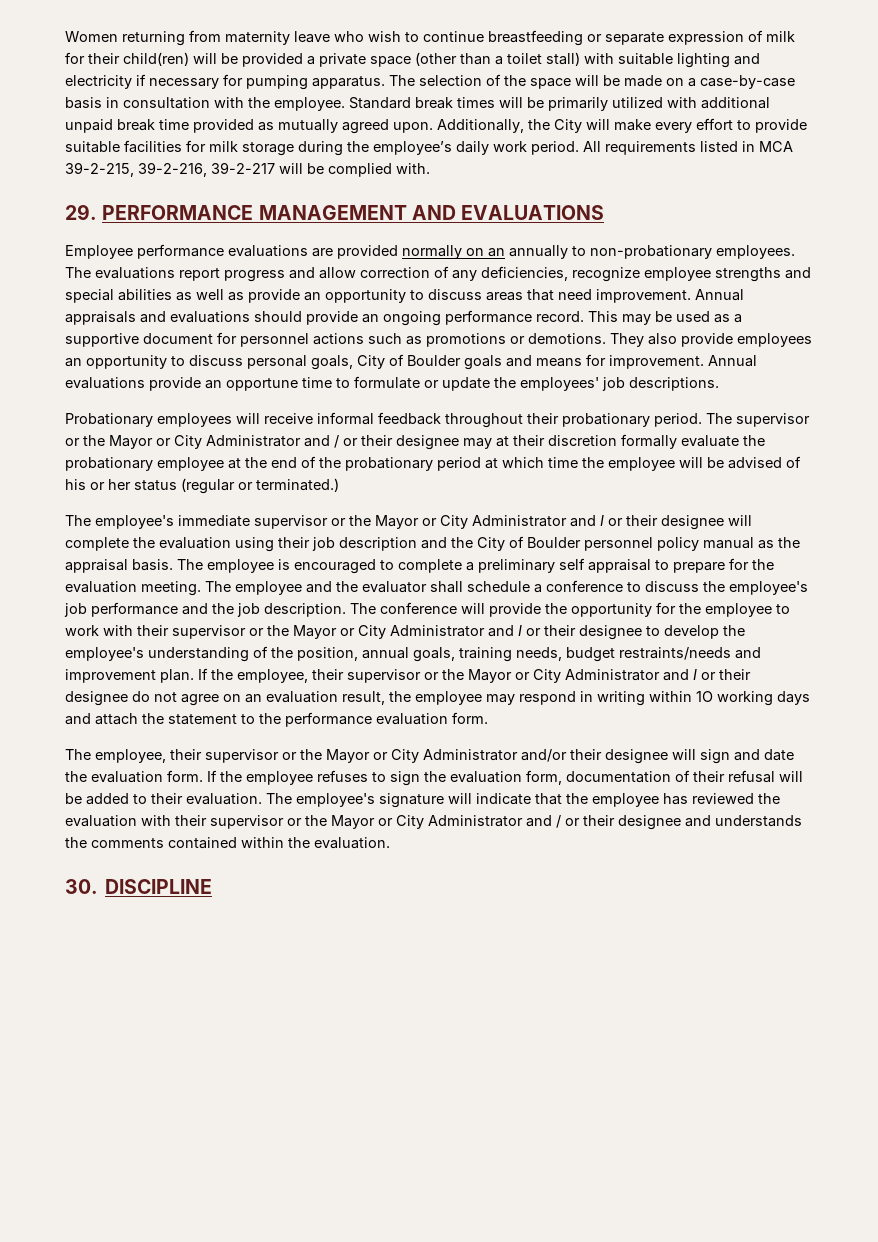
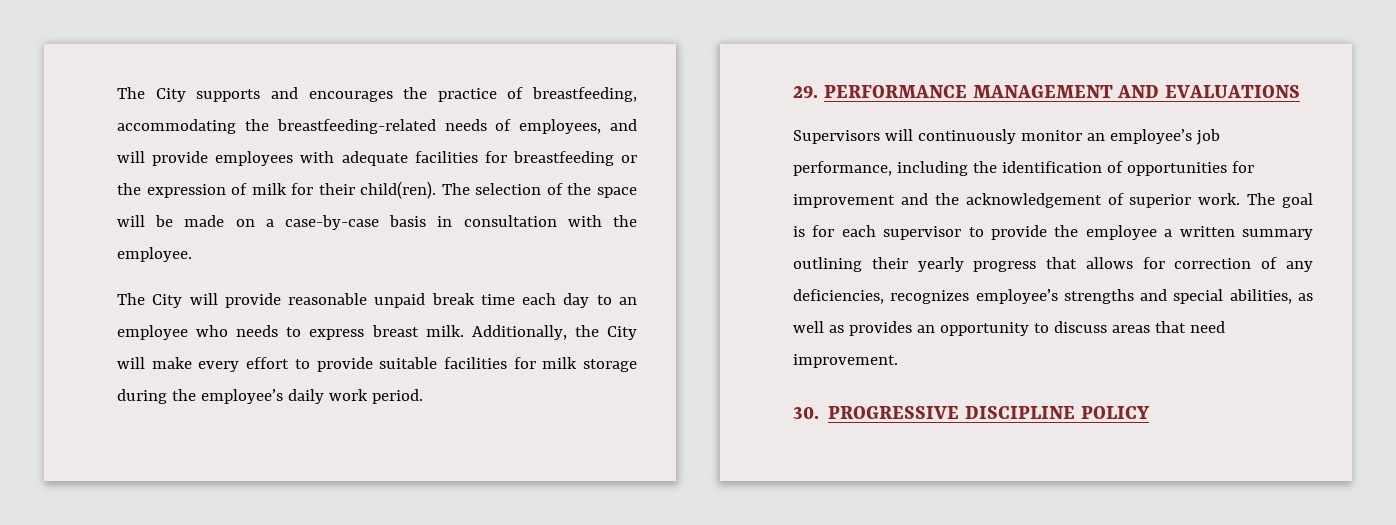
- Women returning from maternity leave who wish to continue breastfeeding or separate expression of milk for their child(ren) will be provided a private space (other than a toilet stall) with suitable lighting and electricity if necessary for pumping apparatus.
+ The City supports and encourages the practice of breastfeeding, accommodating the breastfeeding-related needs of employees, and will provide employees with adequate facilities for breastfeeding or the expression of milk for their child(ren).
- The selection of the space will be made on a case-by-case basis in consultation with the employee. Standard break times will be primarily utilized with additional unpaid break time provided as mutually agreed upon.
+ The selection of the space will be made on a case-by-case basis in consultation with the employee.
+ The City will provide reasonable unpaid break time each day to an employee who needs to express breast milk.
- All requirements listed in MCA 39-2-215, 39-2-216, 39-2-217 will be complied with.
- Employee performance evaluations are provided normally on an annually to non-probationary employees. The evaluations report progress and allow correction of any deficiencies, recognize employee strengths and special abilities as well as provide an opportunity to discuss areas that need improvement. Annual appraisals and evaluations should provide an ongoing performance record. This may be used as a supportive document for personnel actions such as promotions or demotions. They also provide employees an opportunity to discuss personal goals, City of Boulder goals and means for improvement. Annual evaluations provide an opportune time to formulate or update the employees' job descriptions.
- Probationary employees will receive informal feedback throughout their probationary period. The supervisor or the Mayor or City Administrator and / or their designee may at their discretion formally evaluate the probationary employee at the end of the probationary period at which time the employee will be advised of his or her status (regular or terminated.)
- The employee's immediate supervisor or the Mayor or City Administrator and I or their designee will complete the evaluation using their job description and the City of Boulder personnel policy manual as the appraisal basis. The employee is encouraged to complete a preliminary self appraisal to prepare for the evaluation meeting. The employee and the evaluator shall schedule a conference to discuss the employee's job performance and the job description. The conference will provide the opportunity for the employee to work with their supervisor or the Mayor or City Administrator and I or their designee to develop the employee's understanding of the position, annual goals, training needs, budget restraints/needs and improvement plan. If the employee, their supervisor or the Mayor or City Administrator and I or their designee do not agree on an evaluation result, the employee may respond in writing within 1O working days and attach the statement to the performance evaluation form.
- The employee, their supervisor or the Mayor or City Administrator and/or their designee will sign and date the evaluation form. If the employee refuses to sign the evaluation form, documentation of their refusal will be added to their evaluation. The employee's signature will indicate that the employee has reviewed the evaluation with their supervisor or the Mayor or City Administrator and / or their designee and understands the comments contained within the evaluation.
- 30. DISCIPLINE
+ Supervisors will continuously monitor an employee’s job performance, including the identification of opportunities for improvement and the acknowledgement of superior work. The goal is for each supervisor to provide the employee a written summary outlining their yearly progress that allows for correction of any deficiencies, recognizes employee’s strengths and special abilities, as well as provides an opportunity to discuss areas that need improvement.
+ 30. PROGRESSIVE DISCIPLINE POLICY

